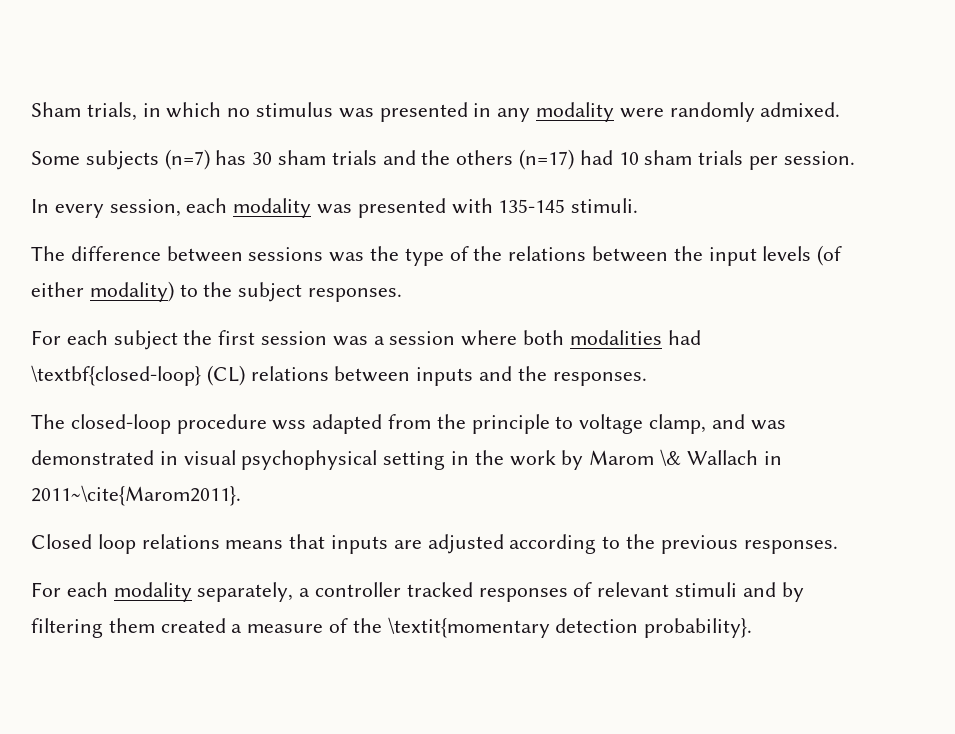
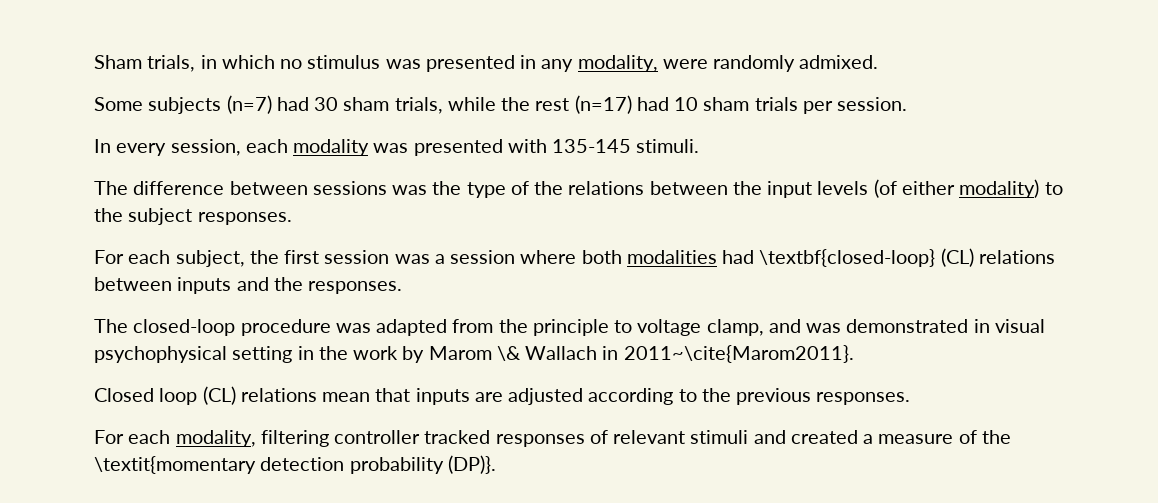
- Sham trials, in which no stimulus was presented in any modality were randomly admixed.
+ Sham trials, in which no stimulus was presented in any modality, were randomly admixed.
- Some subjects (n=7) has 30 sham trials and the others (n=17) had 10 sham trials per session.
+ Some subjects (n=7) had 30 sham trials, while the rest (n=17) had 10 sham trials per session.
- For each subject the first session was a session where both modalities had \textbf{closed-loop} (CL) relations between inputs and the responses.
+ For each subject, the first session was a session where both modalities had \textbf{closed-loop} (CL) relations between inputs and the responses.
- The closed-loop procedure wss adapted from the principle to voltage clamp, and was demonstrated in visual psychophysical setting in the work by Marom \& Wallach in 2011~\cite{Marom2011}.
+ The closed-loop procedure was adapted from the principle to voltage clamp, and was demonstrated in visual psychophysical setting in the work by Marom \& Wallach in 2011~\cite{Marom2011}.
- Closed loop relations means that inputs are adjusted according to the previous responses.
+ Closed loop (CL) relations mean that inputs are adjusted according to the previous responses.
- For each modality separately, a controller tracked responses of relevant stimuli and by filtering them created a measure of the \textit{momentary detection probability}.
+ For each modality, filtering controller tracked responses of relevant stimuli and created a measure of the \textit{momentary detection probability (DP)}.

